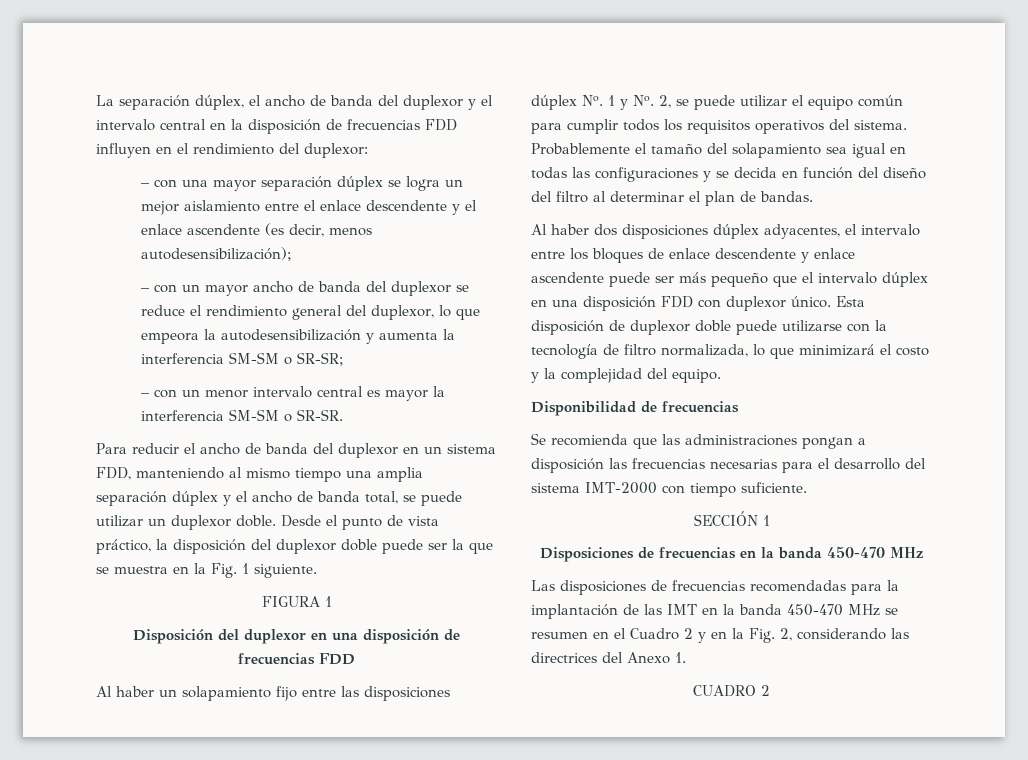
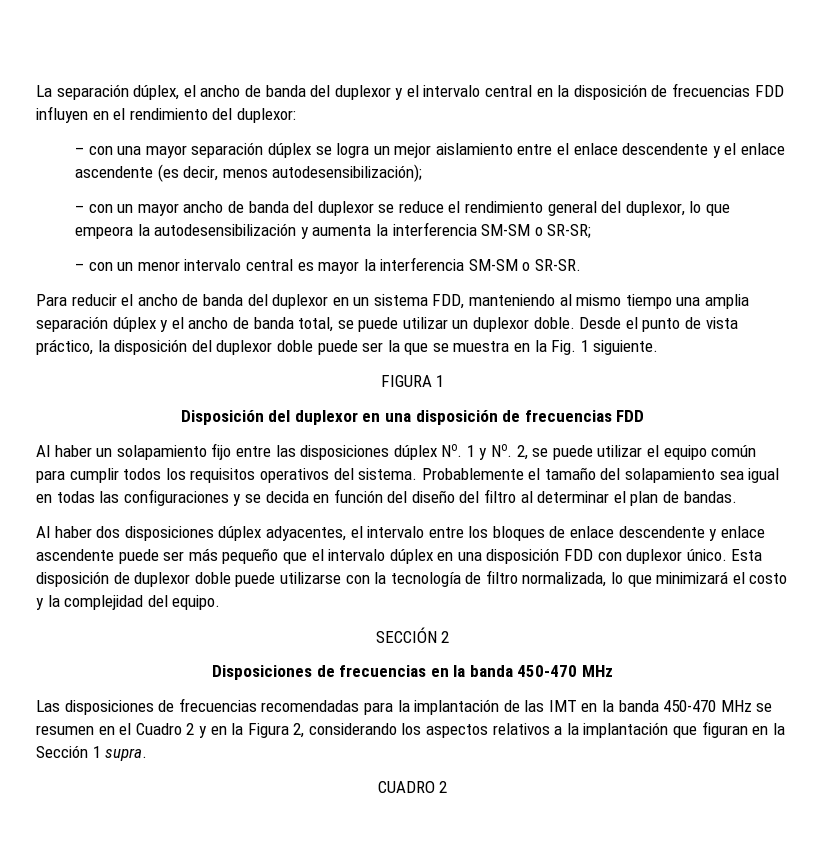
- Disponibilidad de frecuencias
- Se recomienda que las administraciones pongan a disposición las frecuencias necesarias para el desarrollo del sistema IMT-2000 con tiempo suficiente.
- SECCIÓN 1
+ SECCIÓN 2
- Las disposiciones de frecuencias recomendadas para la implantación de las IMT en la banda 450-470 MHz se resumen en el Cuadro 2 y en la Fig. 2, considerando las directrices del Anexo 1.
+ Las disposiciones de frecuencias recomendadas para la implantación de las IMT en la banda 450-470 MHz se resumen en el Cuadro 2 y en la Figura 2, considerando los aspectos relativos a la implantación que figuran en la Sección 1 supra.

